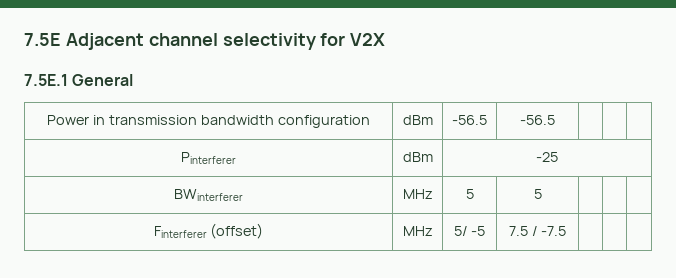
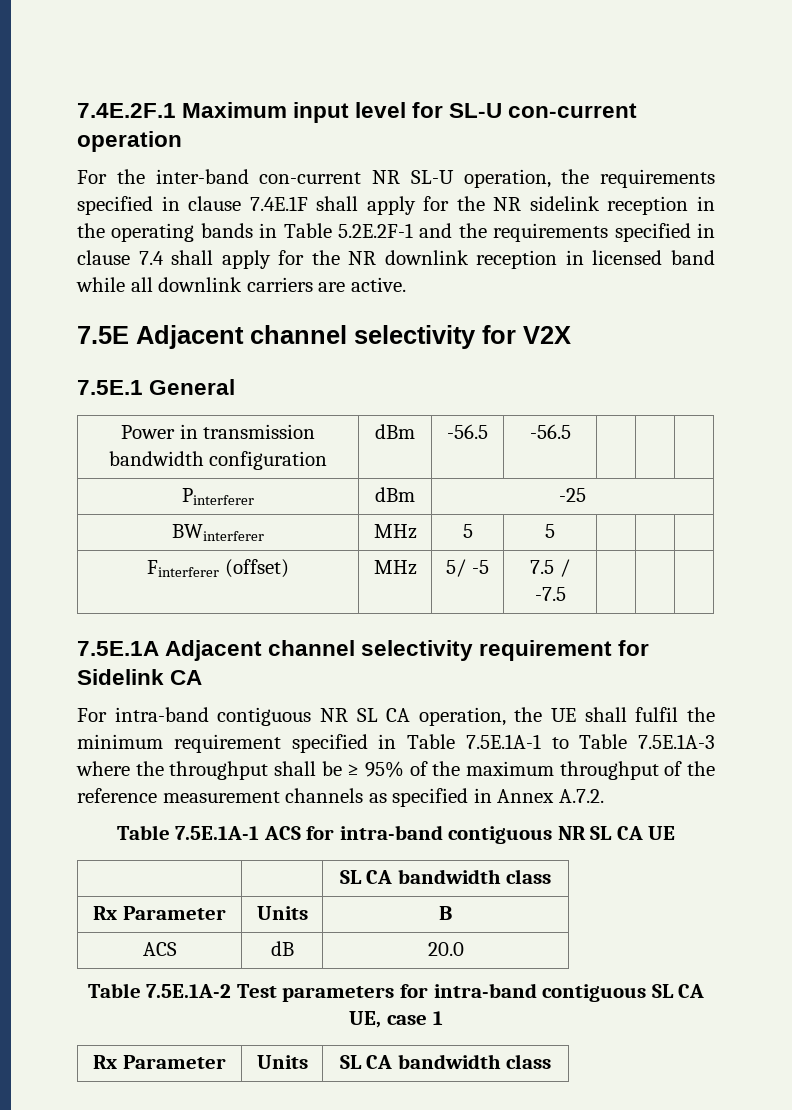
+ 7.4E.2F.1 Maximum input level for SL-U con-current operation
+ For the inter-band con-current NR SL-U operation, the requirements specified in clause 7.4E.1F shall apply for the NR sidelink reception in the operating bands in Table 5.2E.2F-1 and the requirements specified in clause 7.4 shall apply for the NR downlink reception in licensed band while all downlink carriers are active.
+ 7.5E.1A Adjacent channel selectivity requirement for Sidelink CA
+ For intra-band contiguous NR SL CA operation, the UE shall fulfil the minimum requirement specified in Table 7.5E.1A-1 to Table 7.5E.1A-3 where the throughput shall be ≥ 95% of the maximum throughput of the reference measurement channels as specified in Annex A.7.2.
+ Table 7.5E.1A-1 ACS for intra-band contiguous NR SL CA UE
+ | | SL CA bandwidth class
+ Rx Parameter | Units | B
+ ACS | dB | 20.0
+ Table 7.5E.1A-2 Test parameters for intra-band contiguous SL CA UE, case 1
+ Rx Parameter | Units | SL CA bandwidth class

